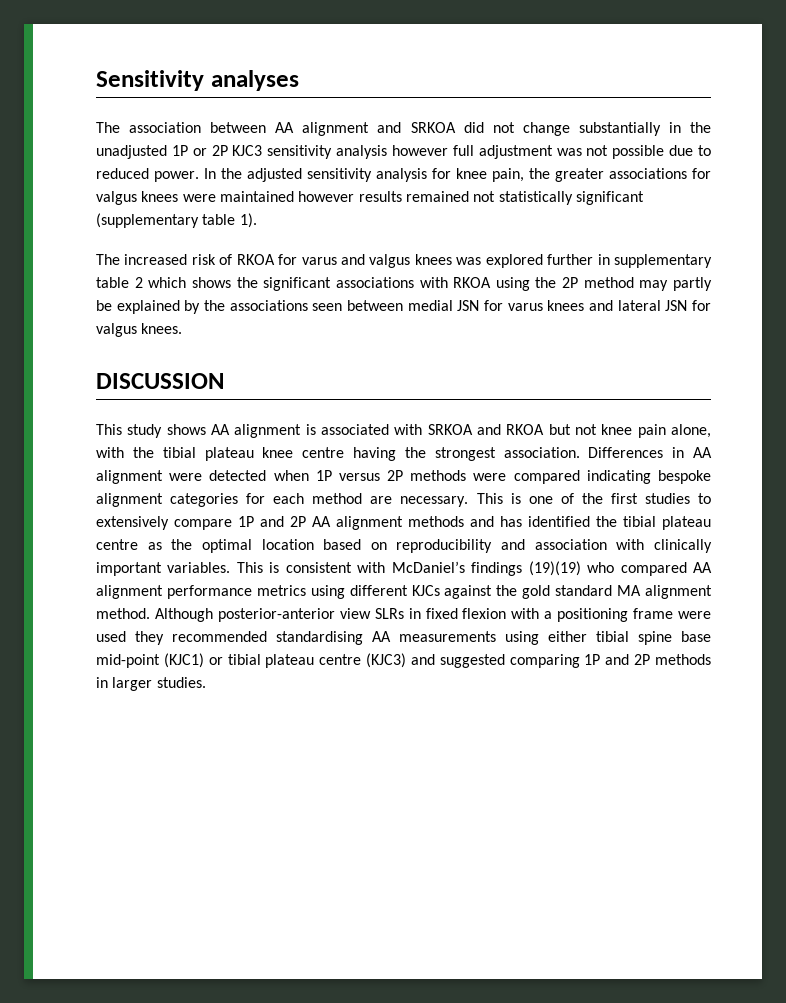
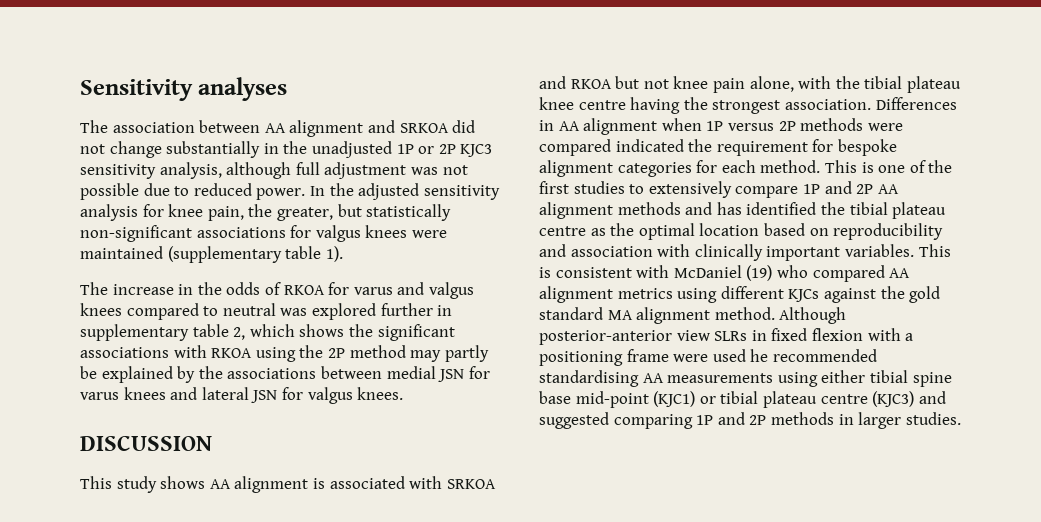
- The association between AA alignment and SRKOA did not change substantially in the unadjusted 1P or 2P KJC3 sensitivity analysis however full adjustment was not possible due to reduced power.
+ The association between AA alignment and SRKOA did not change substantially in the unadjusted 1P or 2P KJC3 sensitivity analysis, although full adjustment was not possible due to reduced power.
- In the adjusted sensitivity analysis for knee pain, the greater associations for valgus knees were maintained however results remained not statistically significant (supplementary table 1).
+ In the adjusted sensitivity analysis for knee pain, the greater, but statistically non-significant associations for valgus knees were maintained (supplementary table 1).
- The increased risk of RKOA for varus and valgus knees was explored further in supplementary table 2 which shows the significant associations with RKOA using the 2P method may partly be explained by the associations seen between medial JSN for varus knees and lateral JSN for valgus knees.
+ The increase in the odds of RKOA for varus and valgus knees compared to neutral was explored further in supplementary table 2, which shows the significant associations with RKOA using the 2P method may partly be explained by the associations between medial JSN for varus knees and lateral JSN for valgus knees.
- Differences in AA alignment were detected when 1P versus 2P methods were compared indicating bespoke alignment categories for each method are necessary.
+ Differences in AA alignment when 1P versus 2P methods were compared indicated the requirement for bespoke alignment categories for each method.
- This is consistent with McDaniel’s findings (19)(19) who compared AA alignment performance metrics using different KJCs against the gold standard MA alignment method.
+ This is consistent with McDaniel (19) who compared AA alignment metrics using different KJCs against the gold standard MA alignment method.
- Although posterior-anterior view SLRs in fixed flexion with a positioning frame were used they recommended standardising AA measurements using either tibial spine base mid-point (KJC1) or tibial plateau centre (KJC3) and suggested comparing 1P and 2P methods in larger studies.
+ Although posterior-anterior view SLRs in fixed flexion with a positioning frame were used he recommended standardising AA measurements using either tibial spine base mid-point (KJC1) or tibial plateau centre (KJC3) and suggested comparing 1P and 2P methods in larger studies.

